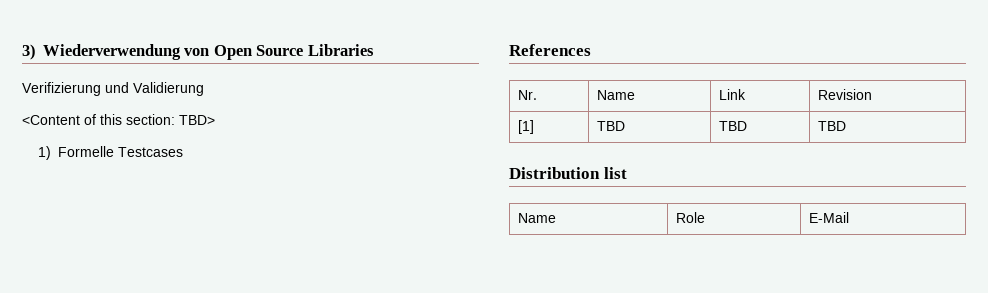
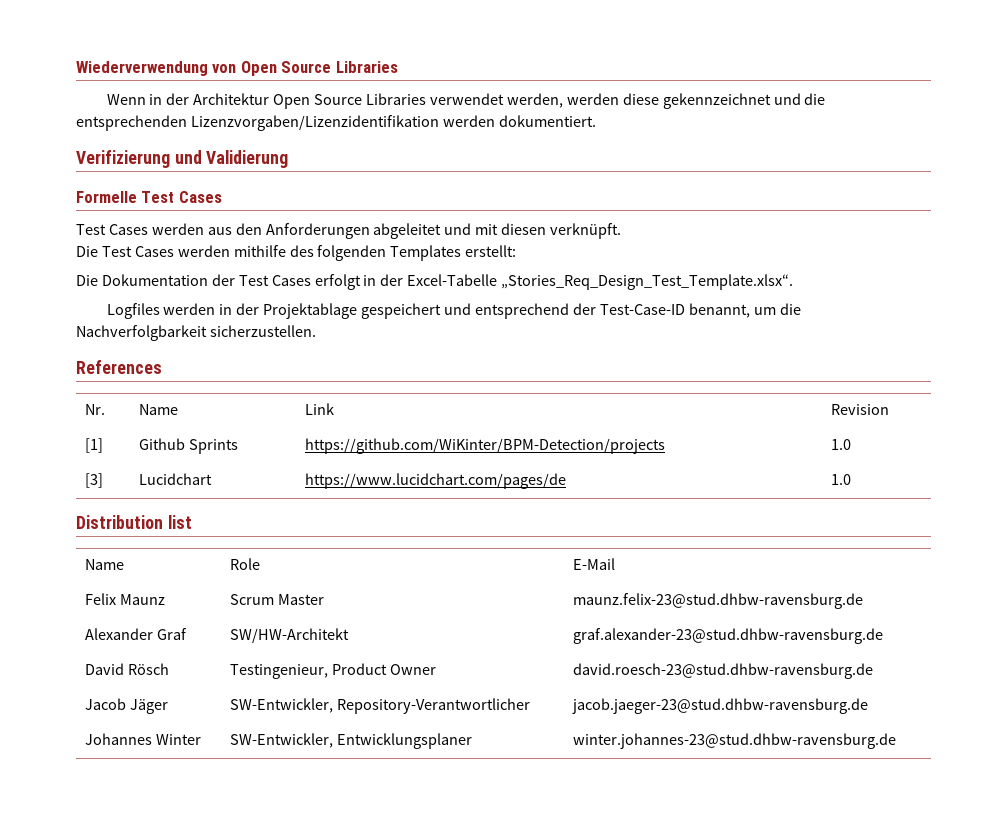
- 3) Wiederverwendung von Open Source Libraries
+ Wiederverwendung von Open Source Libraries
+ Wenn in der Architektur Open Source Libraries verwendet werden, werden diese gekennzeichnet und die entsprechenden Lizenzvorgaben/Lizenzidentifikation werden dokumentiert.
  Verifizierung und Validierung
- <Content of this section: TBD>
- 1) Formelle Testcases
+ Formelle Test Cases
+ Test Cases werden aus den Anforderungen abgeleitet und mit diesen verknüpft.
+ Die Test Cases werden mithilfe des folgenden Templates erstellt:
+ Die Dokumentation der Test Cases erfolgt in der Excel-Tabelle „Stories_Req_Design_Test_Template.xlsx“.
+ Logfiles werden in der Projektablage gespeichert und entsprechend der Test-Case-ID benannt, um die Nachverfolgbarkeit sicherzustellen.
- [1] | TBD | TBD | TBD
+ [1] | Github Sprints | https://github.com/WiKinter/BPM-Detection/projects | 1.0
+ [3] | Lucidchart | https://www.lucidchart.com/pages/de | 1.0
+ Felix Maunz | Scrum Master | maunz.felix-23@stud.dhbw-ravensburg.de
+ Alexander Graf | SW/HW-Architekt | graf.alexander-23@stud.dhbw-ravensburg.de
+ David Rösch | Testingenieur, Product Owner | david.roesch-23@stud.dhbw-ravensburg.de
+ Jacob Jäger | SW-Entwickler, Repository-Verantwortlicher | jacob.jaeger-23@stud.dhbw-ravensburg.de
+ Johannes Winter | SW-Entwickler, Entwicklungsplaner | winter.johannes-23@stud.dhbw-ravensburg.de

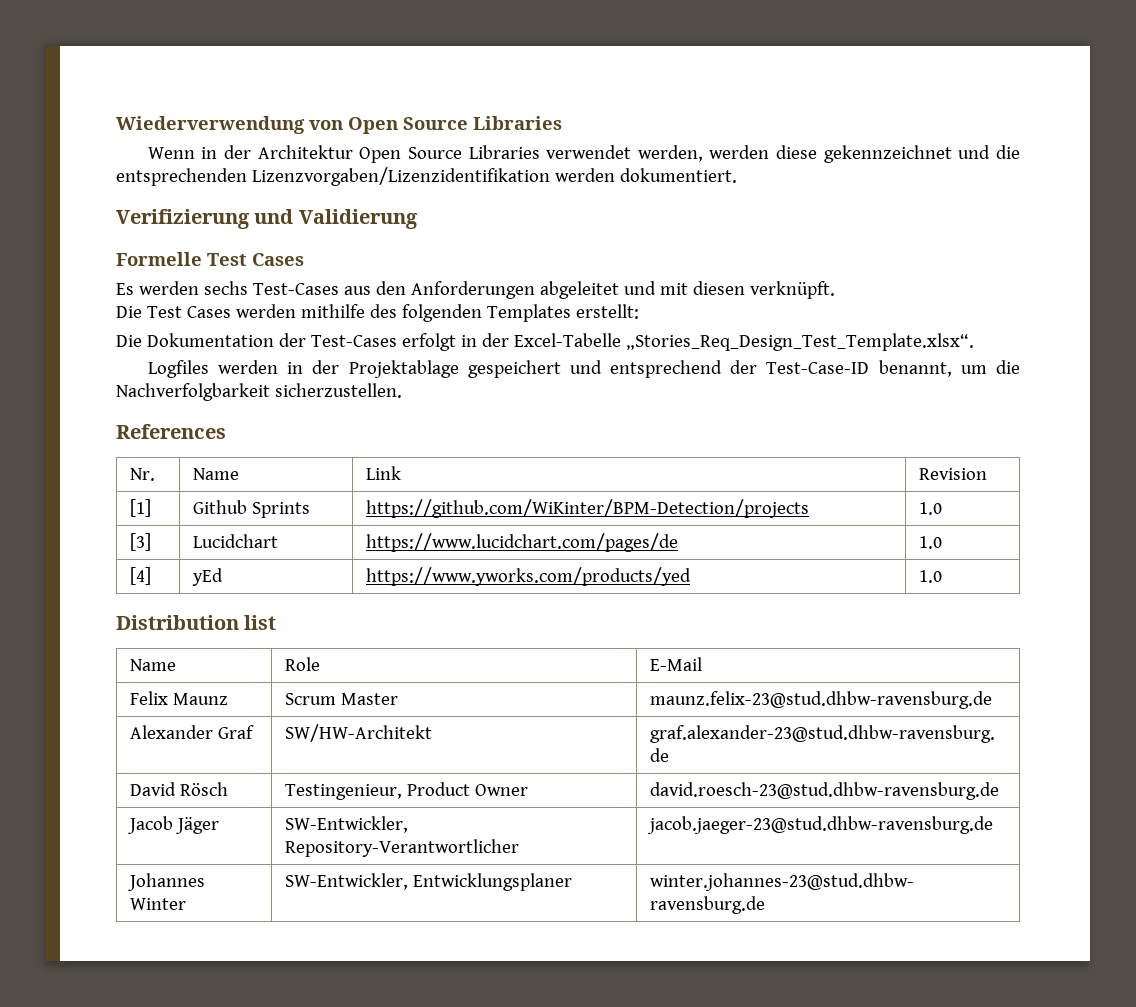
- Test Cases werden aus den Anforderungen abgeleitet und mit diesen verknüpft.
+ Es werden sechs Test-Cases aus den Anforderungen abgeleitet und mit diesen verknüpft.
- Die Dokumentation der Test Cases erfolgt in der Excel-Tabelle „Stories_Req_Design_Test_Template.xlsx“.
+ Die Dokumentation der Test-Cases erfolgt in der Excel-Tabelle „Stories_Req_Design_Test_Template.xlsx“.
+ [4] | yEd | https://www.yworks.com/products/yed | 1.0

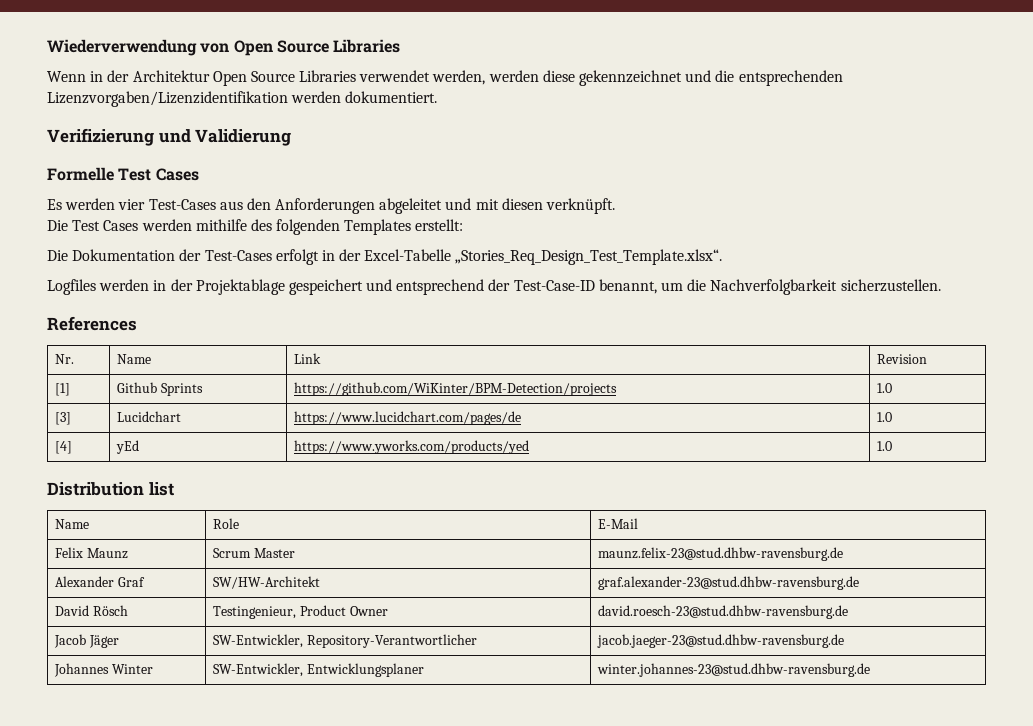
- Es werden sechs Test-Cases aus den Anforderungen abgeleitet und mit diesen verknüpft.
+ Es werden vier Test-Cases aus den Anforderungen abgeleitet und mit diesen verknüpft.

